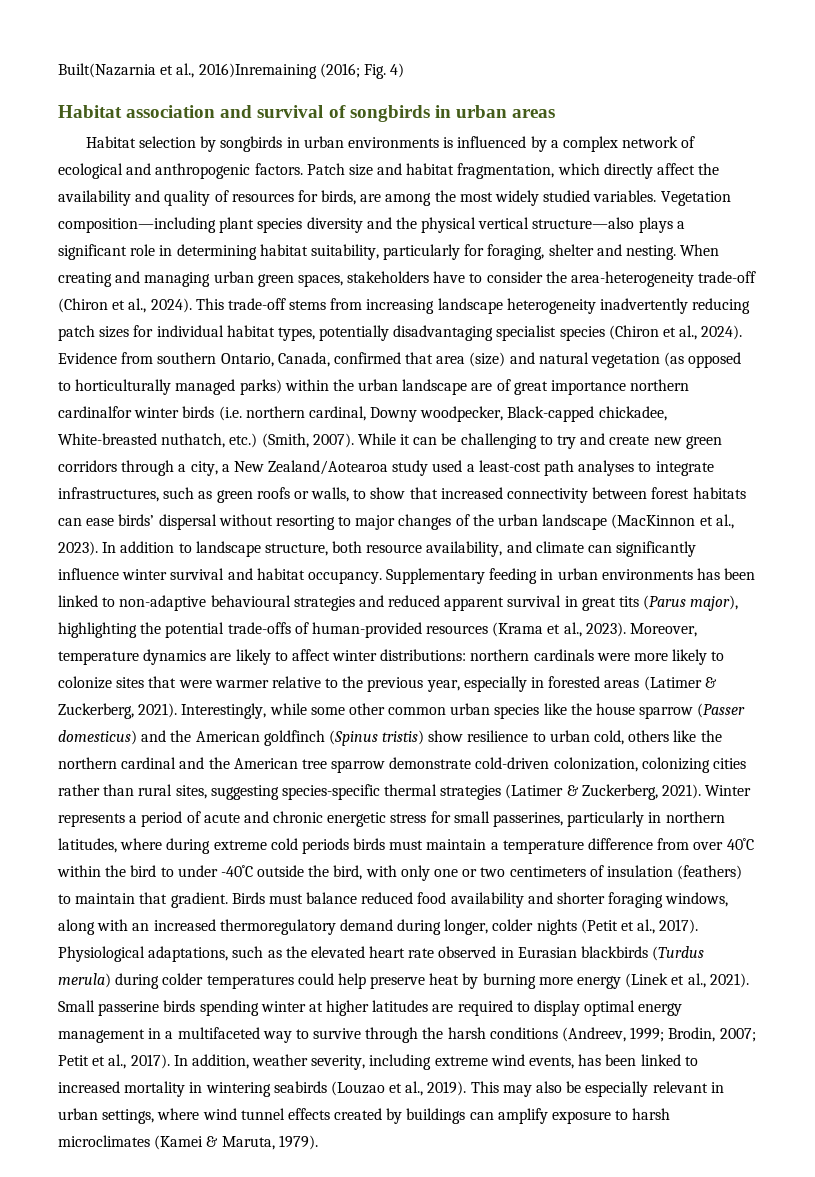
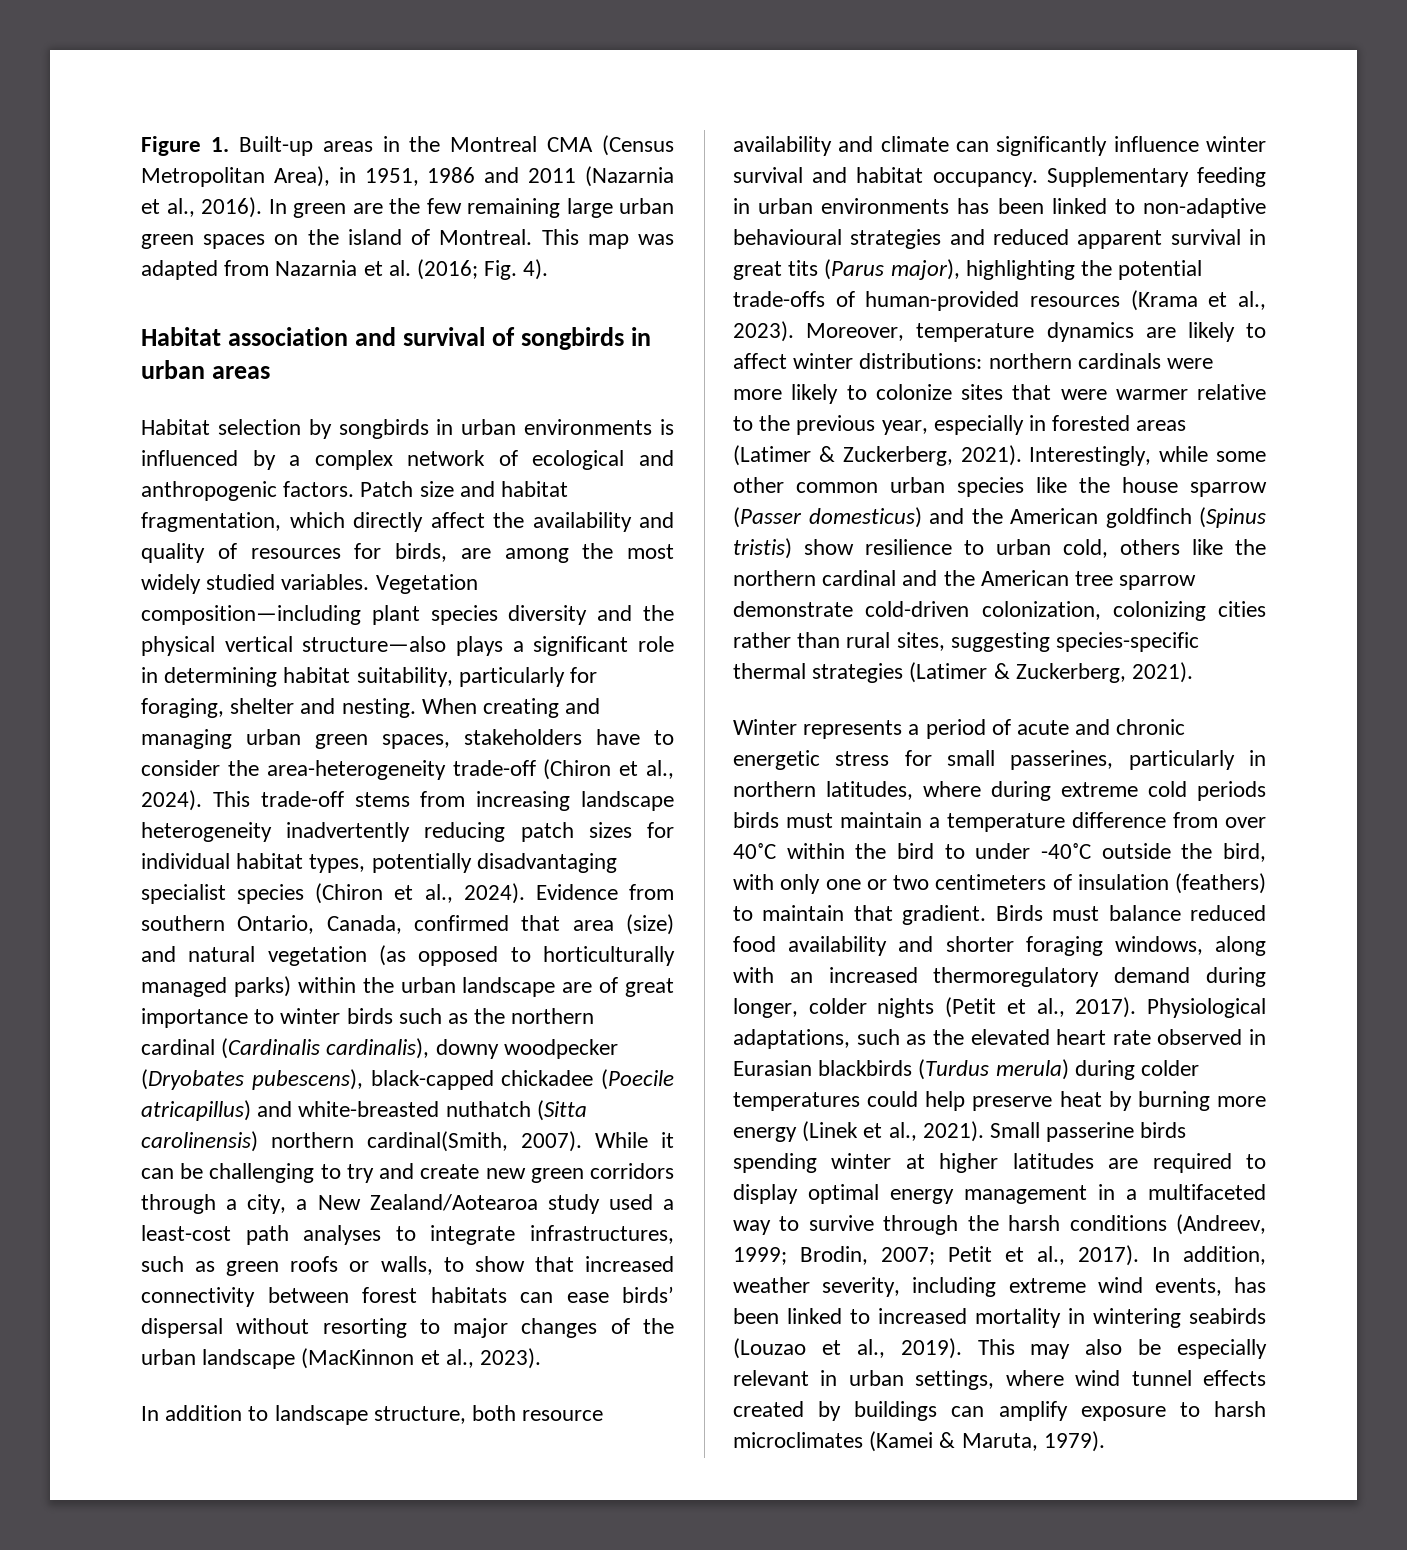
- Built(Nazarnia et al., 2016)Inremaining (2016; Fig. 4)
+ Figure 1. Built-up areas in the Montreal CMA (Census Metropolitan Area), in 1951, 1986 and 2011 (Nazarnia et al., 2016). In green are the few remaining large urban green spaces on the island of Montreal. This map was adapted from Nazarnia et al. (2016; Fig. 4).
- Evidence from southern Ontario, Canada, confirmed that area (size) and natural vegetation (as opposed to horticulturally managed parks) within the urban landscape are of great importance northern cardinalfor winter birds (i.e. northern cardinal, Downy woodpecker, Black-capped chickadee, White-breasted nuthatch, etc.) (Smith, 2007).
+ Evidence from southern Ontario, Canada, confirmed that area (size) and natural vegetation (as opposed to horticulturally managed parks) within the urban landscape are of great importance to winter birds such as the northern cardinal (Cardinalis cardinalis), downy woodpecker (Dryobates pubescens), black-capped chickadee (Poecile atricapillus) and white-breasted nuthatch (Sitta carolinensis) northern cardinal(Smith, 2007).
- While it can be challenging to try and create new green corridors through a city, a New Zealand/Aotearoa study used a least-cost path analyses to integrate infrastructures, such as green roofs or walls, to show that increased connectivity between forest habitats can ease birds’ dispersal without resorting to major changes of the urban landscape (MacKinnon et al., 2023). In addition to landscape structure, both resource availability, and climate can significantly influence winter survival and habitat occupancy.
+ While it can be challenging to try and create new green corridors through a city, a New Zealand/Aotearoa study used a least-cost path analyses to integrate infrastructures, such as green roofs or walls, to show that increased connectivity between forest habitats can ease birds’ dispersal without resorting to major changes of the urban landscape (MacKinnon et al., 2023).
+ In addition to landscape structure, both resource availability and climate can significantly influence winter survival and habitat occupancy.
- Interestingly, while some other common urban species like the house sparrow (Passer domesticus) and the American goldfinch (Spinus tristis) show resilience to urban cold, others like the northern cardinal and the American tree sparrow demonstrate cold-driven colonization, colonizing cities rather than rural sites, suggesting species-specific thermal strategies (Latimer & Zuckerberg, 2021). Winter represents a period of acute and chronic energetic stress for small passerines, particularly in northern latitudes, where during extreme cold periods birds must maintain a temperature difference from over 40˚C within the bird to under -40˚C outside the bird, with only one or two centimeters of insulation (feathers) to maintain that gradient.
+ Interestingly, while some other common urban species like the house sparrow (Passer domesticus) and the American goldfinch (Spinus tristis) show resilience to urban cold, others like the northern cardinal and the American tree sparrow demonstrate cold-driven colonization, colonizing cities rather than rural sites, suggesting species-specific thermal strategies (Latimer & Zuckerberg, 2021).
+ Winter represents a period of acute and chronic energetic stress for small passerines, particularly in northern latitudes, where during extreme cold periods birds must maintain a temperature difference from over 40˚C within the bird to under -40˚C outside the bird, with only one or two centimeters of insulation (feathers) to maintain that gradient.

